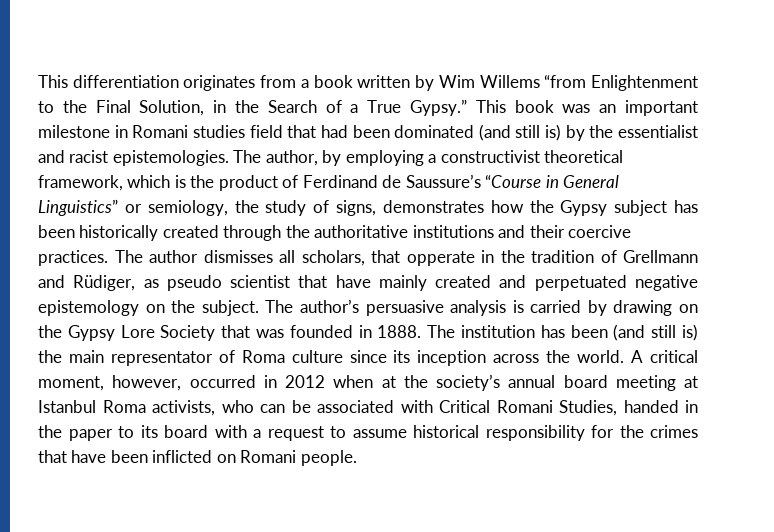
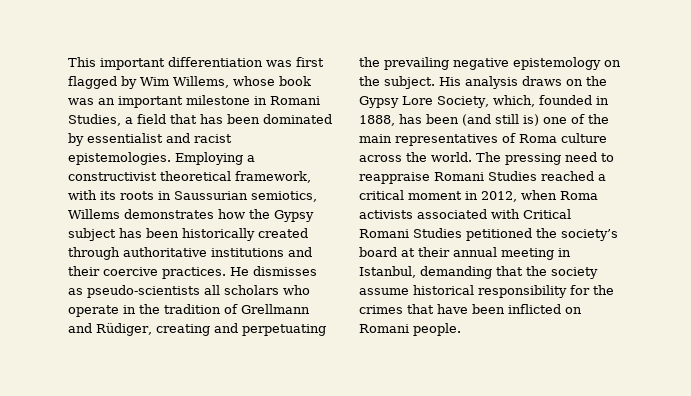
- This differentiation originates from a book written by Wim Willems “from Enlightenment to the Final Solution, in the Search of a True Gypsy.” This book was an important milestone in Romani studies field that had been dominated (and still is) by the essentialist and racist epistemologies. The author, by employing a constructivist theoretical framework, which is the product of Ferdinand de Saussure’s “Course in General Linguistics” or semiology, the study of signs, demonstrates how the Gypsy subject has been historically created through the authoritative institutions and their coercive practices.
+ This important differentiation was first flagged by Wim Willems, whose book was an important milestone in Romani Studies, a field that has been dominated by essentialist and racist epistemologies. Employing a constructivist theoretical framework, with its roots in Saussurian semiotics, Willems demonstrates how the Gypsy subject has been historically created through authoritative institutions and their coercive practices.
- The author dismisses all scholars, that opperate in the tradition of Grellmann and Rüdiger, as pseudo scientist that have mainly created and perpetuated negative epistemology on the subject.
+ He dismisses as pseudo-scientists all scholars who operate in the tradition of Grellmann and Rüdiger, creating and perpetuating the prevailing negative epistemology on the subject.
- The author’s persuasive analysis is carried by drawing on the Gypsy Lore Society that was founded in 1888. The institution has been (and still is) the main representator of Roma culture since its inception across the world. A critical moment, however, occurred in 2012 when at the society’s annual board meeting at Istanbul Roma activists, who can be associated with Critical Romani Studies, handed in the paper to its board with a request to assume historical responsibility for the crimes that have been inflicted on Romani people.
+ His analysis draws on the Gypsy Lore Society, which, founded in 1888, has been (and still is) one of the main representatives of Roma culture across the world. The pressing need to reappraise Romani Studies reached a critical moment in 2012, when Roma activists associated with Critical Romani Studies petitioned the society’s board at their annual meeting in Istanbul, demanding that the society assume historical responsibility for the crimes that have been inflicted on Romani people.

